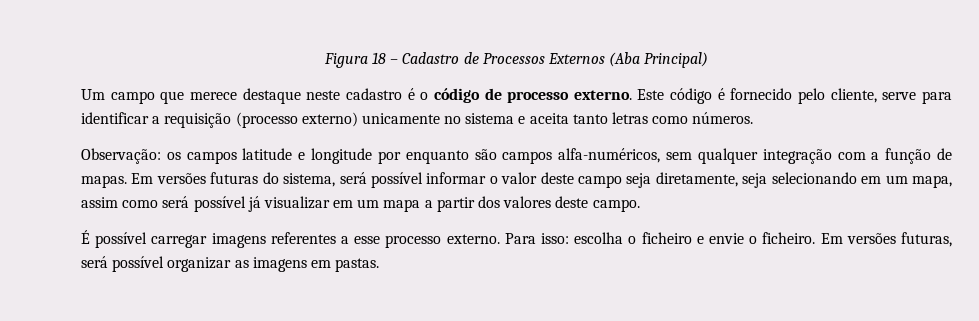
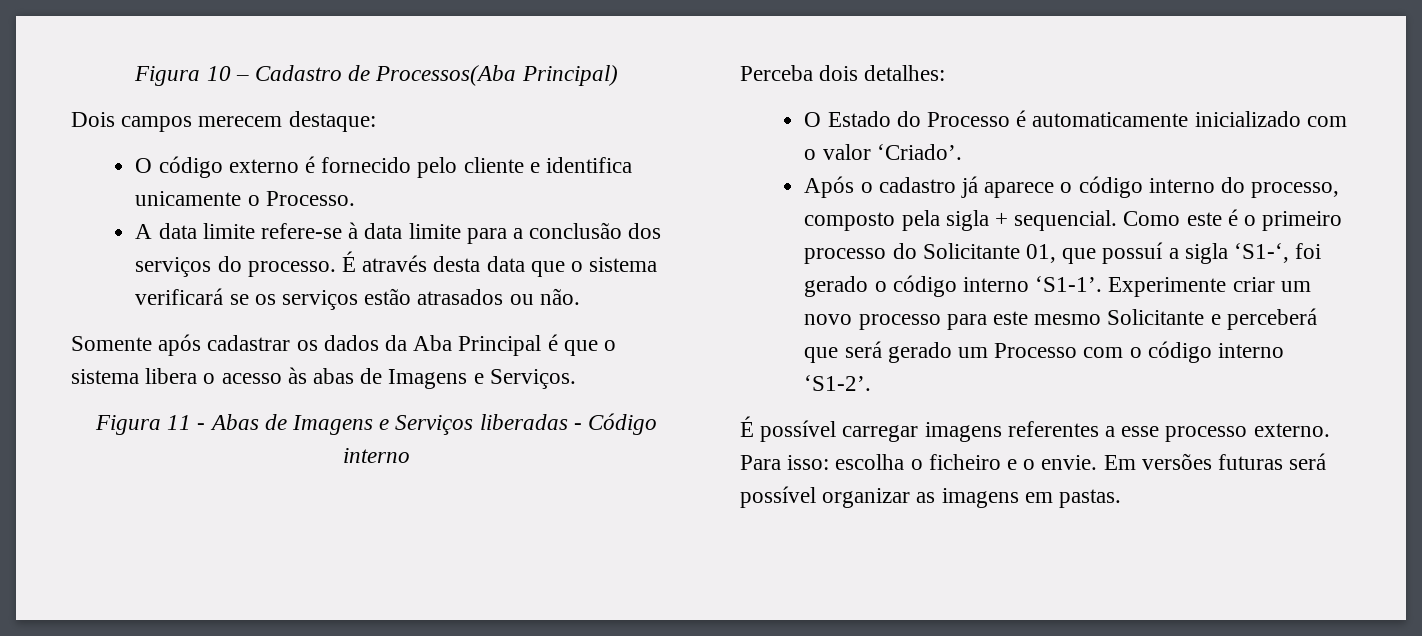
- Figura 18 – Cadastro de Processos Externos (Aba Principal)
- Um campo que merece destaque neste cadastro é o código de processo externo. Este código é fornecido pelo cliente, serve para identificar a requisição (processo externo) unicamente no sistema e aceita tanto letras como números.
- Observação: os campos latitude e longitude por enquanto são campos alfa-numéricos, sem qualquer integração com a função de mapas. Em versões futuras do sistema, será possível informar o valor deste campo seja diretamente, seja selecionando em um mapa, assim como será possível já visualizar em um mapa a partir dos valores deste campo.
+ Figura 10 – Cadastro de Processos(Aba Principal)
+ Dois campos merecem destaque:
+ O código externo é fornecido pelo cliente e identifica unicamente o Processo.
+ A data limite refere-se à data limite para a conclusão dos serviços do processo. É através desta data que o sistema verificará se os serviços estão atrasados ou não.
+ Somente após cadastrar os dados da Aba Principal é que o sistema libera o acesso às abas de Imagens e Serviços.
+ Figura 11 - Abas de Imagens e Serviços liberadas - Código interno
+ Perceba dois detalhes:
+ O Estado do Processo é automaticamente inicializado com o valor ‘Criado’.
+ Após o cadastro já aparece o código interno do processo, composto pela sigla + sequencial. Como este é o primeiro processo do Solicitante 01, que possuí a sigla ‘S1-‘, foi gerado o código interno ‘S1-1’. Experimente criar um novo processo para este mesmo Solicitante e perceberá que será gerado um Processo com o código interno ‘S1-2’.
- Para isso: escolha o ficheiro e envie o ficheiro. Em versões futuras, será possível organizar as imagens em pastas.
+ Para isso: escolha o ficheiro e o envie. Em versões futuras será possível organizar as imagens em pastas.

